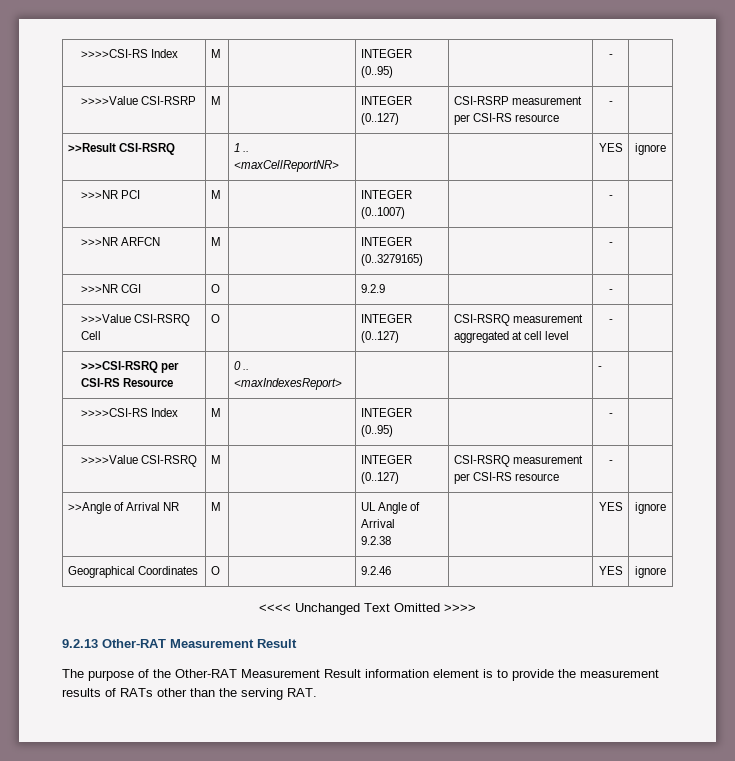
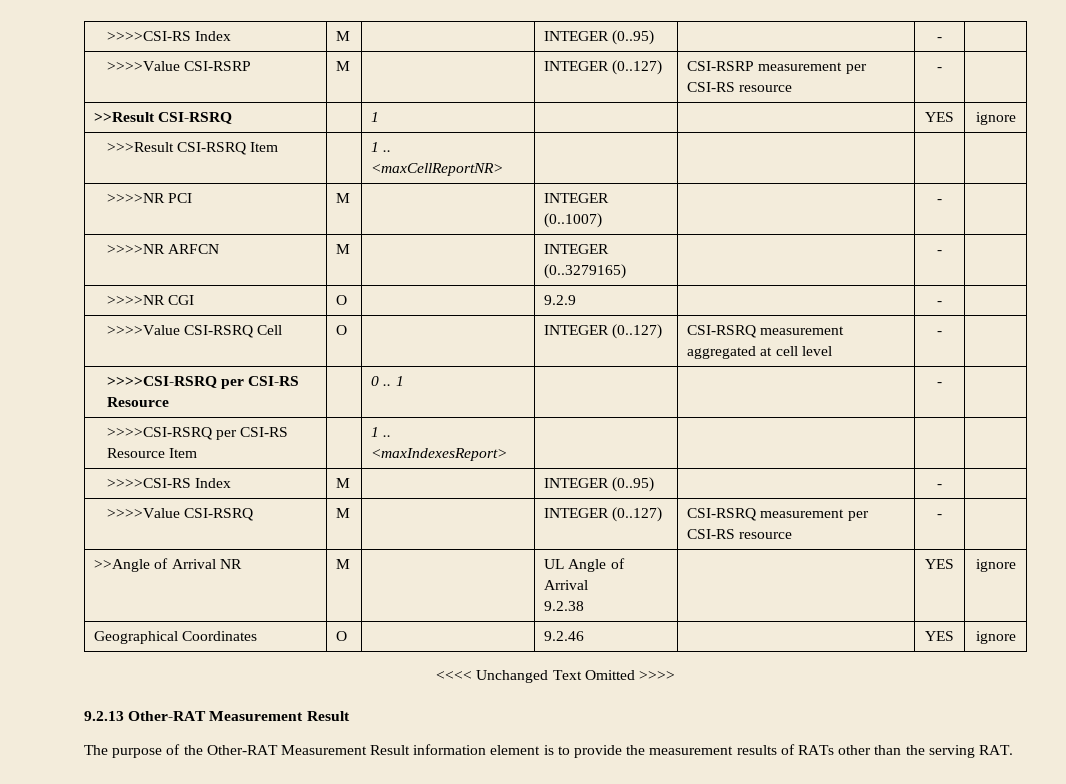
- >>Result CSI-RSRQ | | 1 .. <maxCellReportNR> | | | YES | ignore
- >>>NR PCI | M | | INTEGER (0..1007) | | - |
+ >>Result CSI-RSRQ | | 1 | | | YES | ignore
+ >>>Result CSI-RSRQ Item | | 1 .. <maxCellReportNR> | | | |
+ >>>>NR PCI | M | | INTEGER (0..1007) | | - |
- >>>NR ARFCN | M | | INTEGER (0..3279165) | | - |
+ >>>>NR ARFCN | M | | INTEGER (0..3279165) | | - |
- >>>NR CGI | O | | 9.2.9 | | - |
+ >>>>NR CGI | O | | 9.2.9 | | - |
- >>>Value CSI-RSRQ Cell | O | | INTEGER (0..127) | CSI-RSRQ measurement aggregated at cell level | - |
+ >>>>Value CSI-RSRQ Cell | O | | INTEGER (0..127) | CSI-RSRQ measurement aggregated at cell level | - |
- >>>CSI-RSRQ per CSI-RS Resource | | 0 .. <maxIndexesReport> | | | - |
+ >>>>CSI-RSRQ per CSI-RS Resource | | 0 .. 1 | | | - |
+ >>>>CSI-RSRQ per CSI-RS Resource Item | | 1 .. <maxIndexesReport> | | | |

